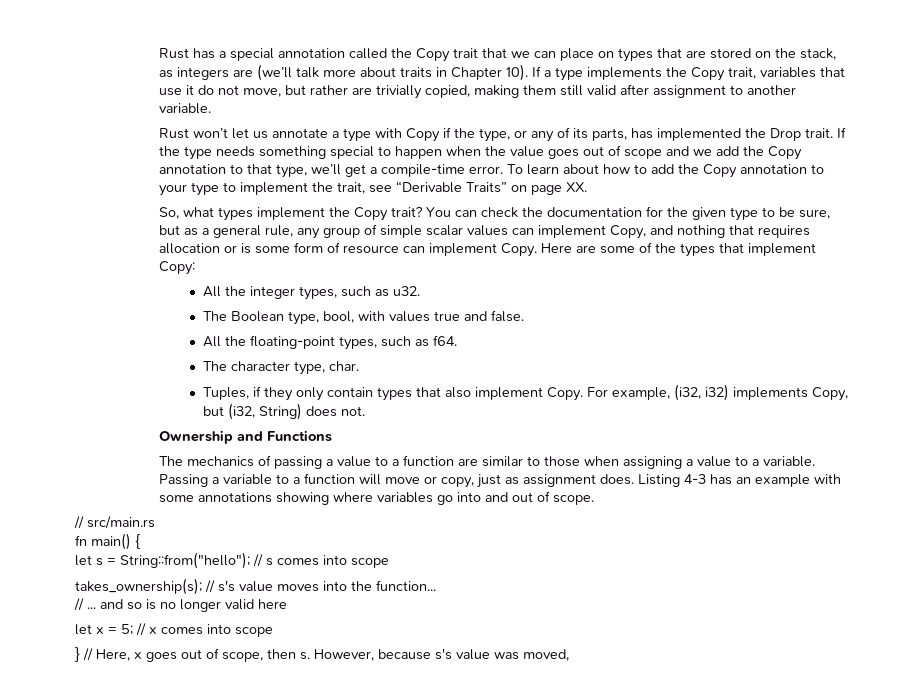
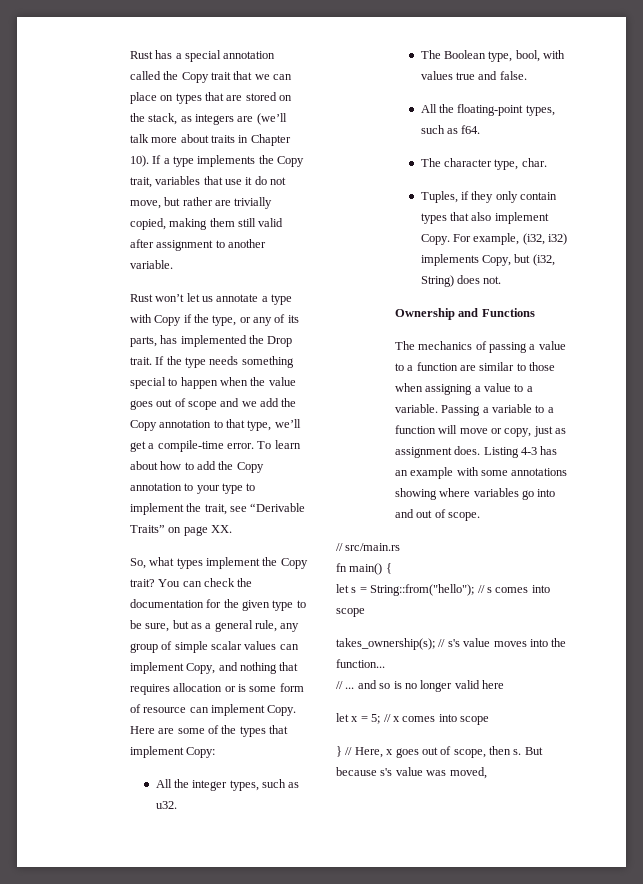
- However, because s's value was moved,
+ But because s's value was moved,

